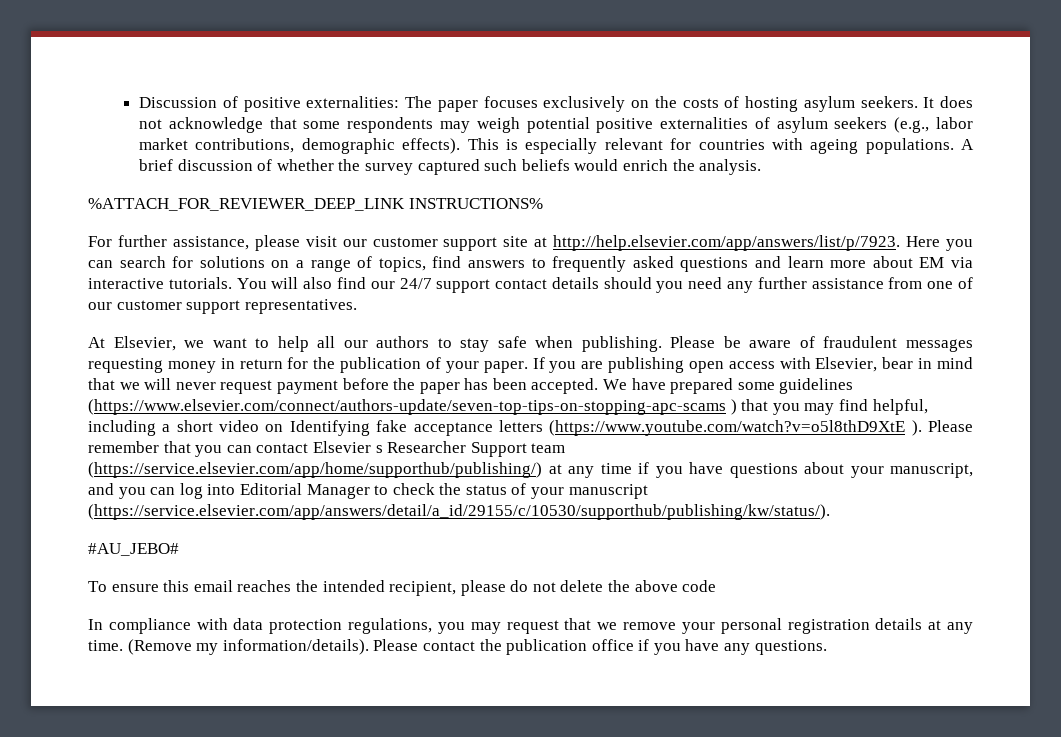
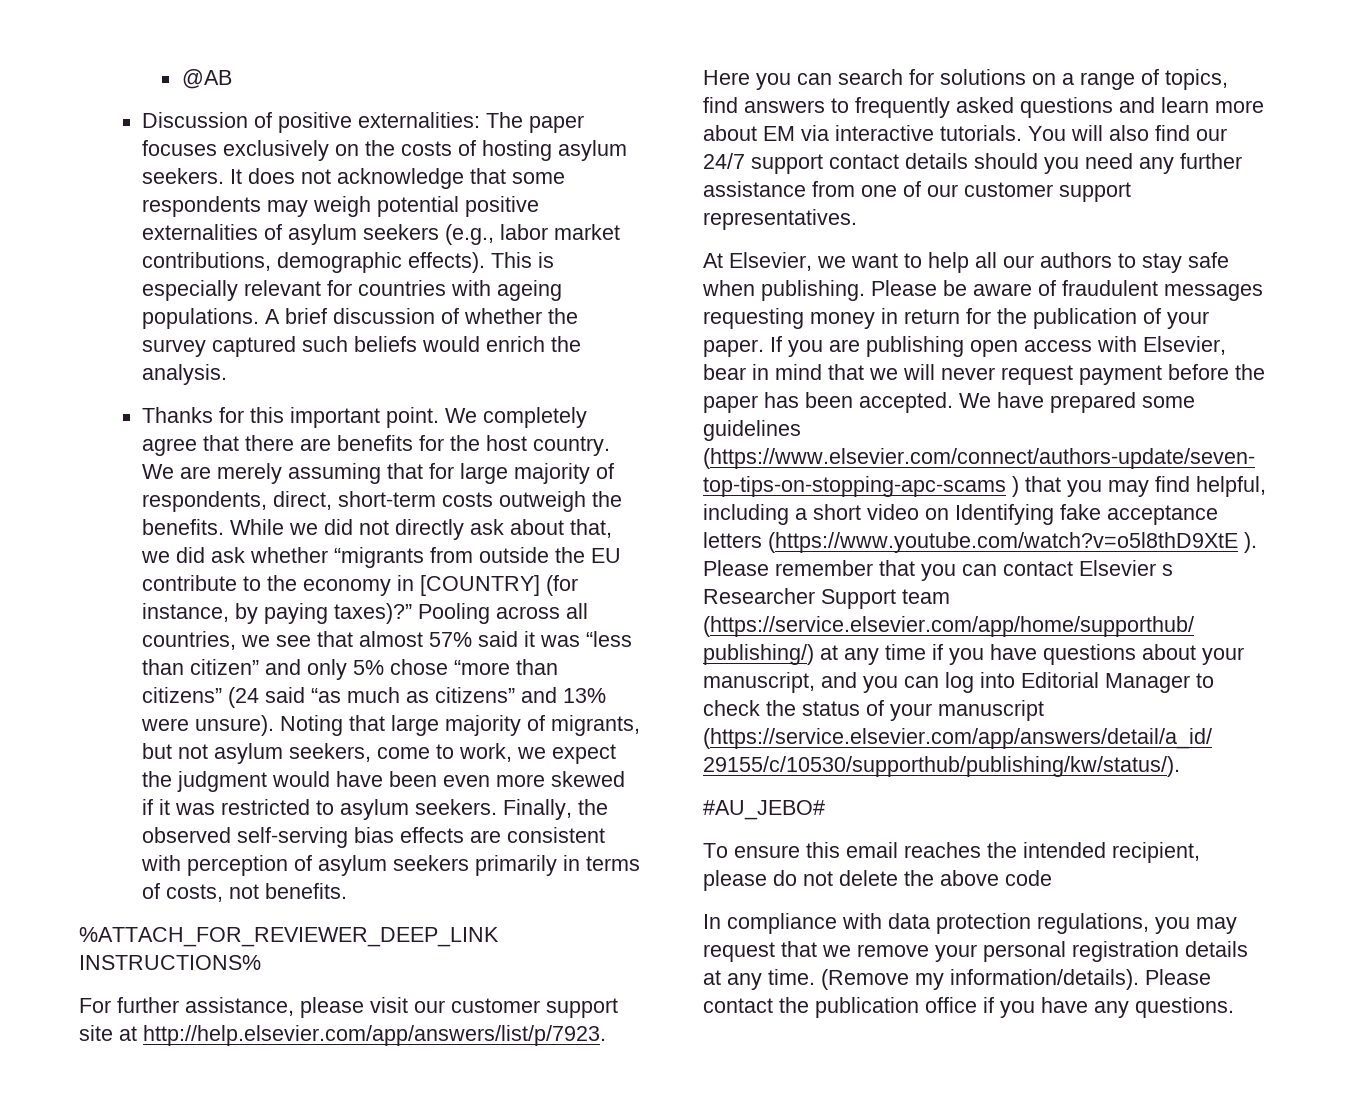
+ @AB
+ Thanks for this important point. We completely agree that there are benefits for the host country. We are merely assuming that for large majority of respondents, direct, short-term costs outweigh the benefits. While we did not directly ask about that, we did ask whether “migrants from outside the EU contribute to the economy in [COUNTRY] (for instance, by paying taxes)?” Pooling across all countries, we see that almost 57% said it was “less than citizen” and only 5% chose “more than citizens” (24 said “as much as citizens” and 13% were unsure). Noting that large majority of migrants, but not asylum seekers, come to work, we expect the judgment would have been even more skewed if it was restricted to asylum seekers. Finally, the observed self-serving bias effects are consistent with perception of asylum seekers primarily in terms of costs, not benefits.

